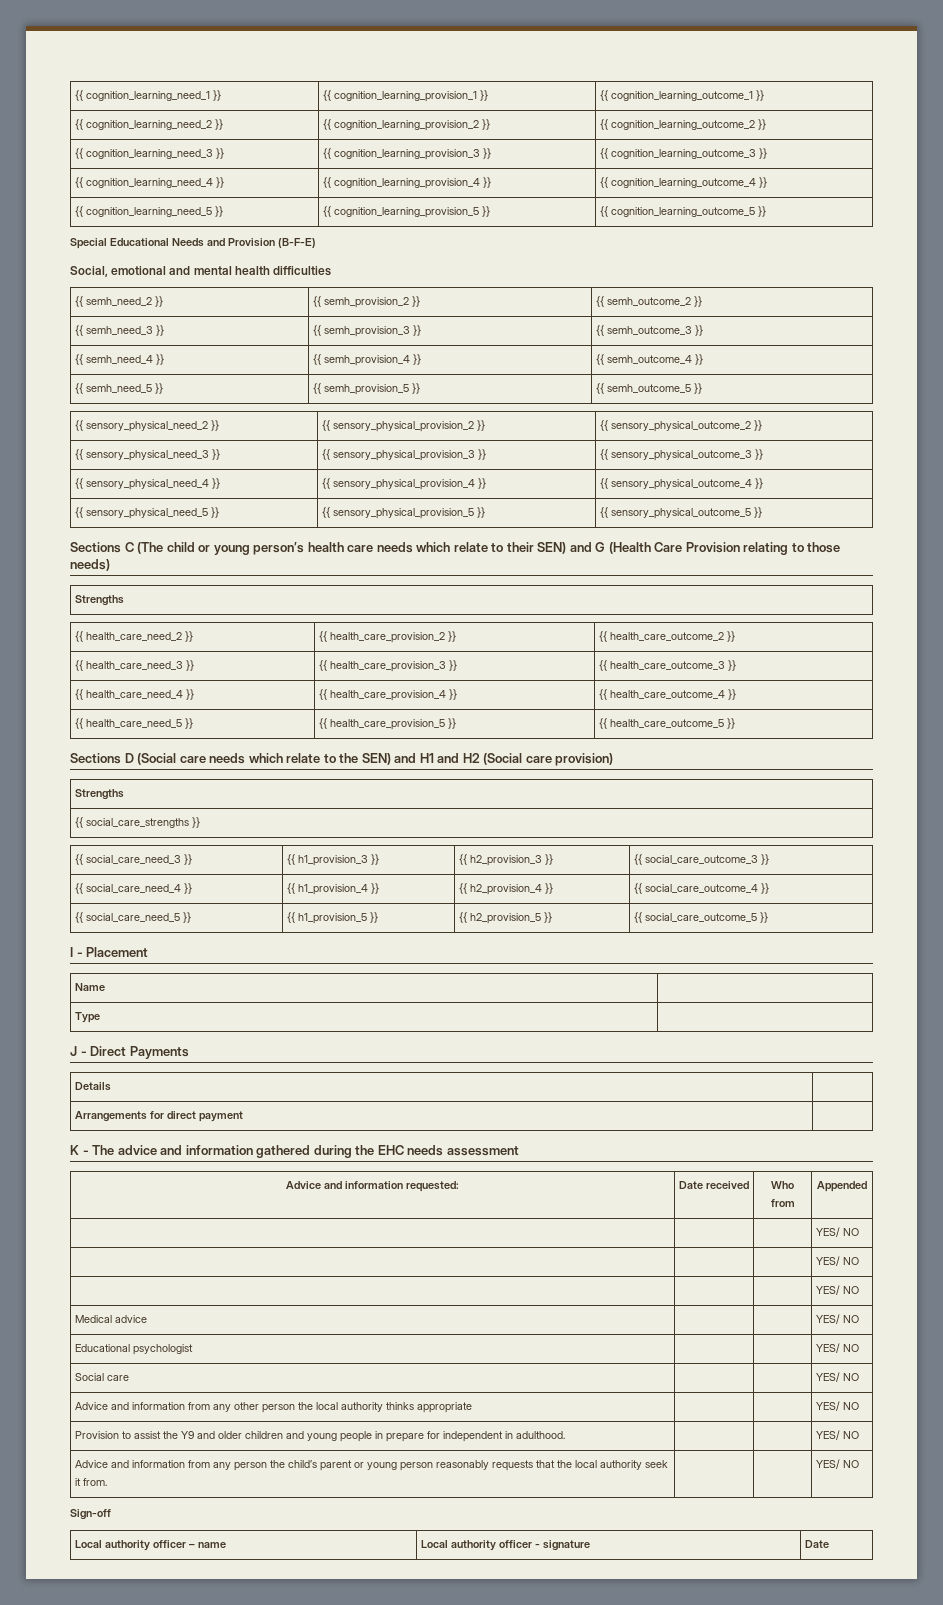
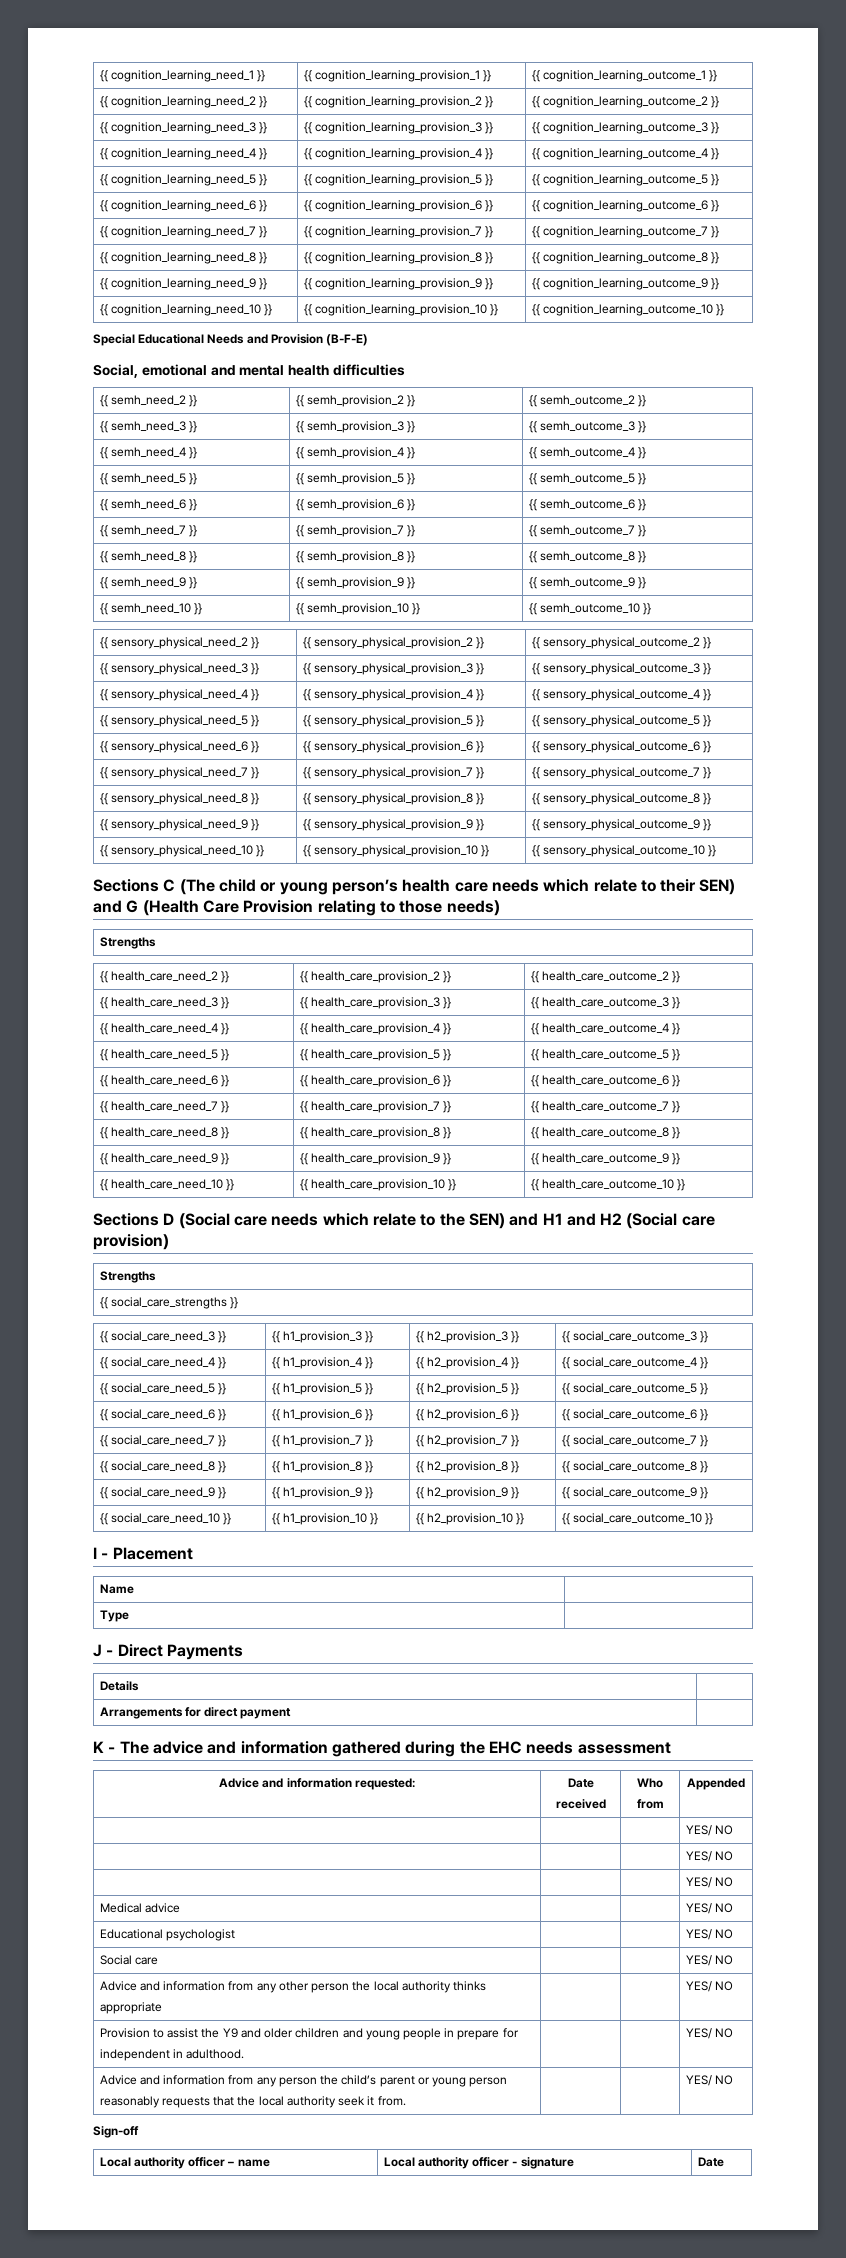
+ {{ cognition_learning_need_6 }} | {{ cognition_learning_provision_6 }} | {{ cognition_learning_outcome_6 }}
+ {{ cognition_learning_need_7 }} | {{ cognition_learning_provision_7 }} | {{ cognition_learning_outcome_7 }}
+ {{ cognition_learning_need_8 }} | {{ cognition_learning_provision_8 }} | {{ cognition_learning_outcome_8 }}
+ {{ cognition_learning_need_9 }} | {{ cognition_learning_provision_9 }} | {{ cognition_learning_outcome_9 }}
+ {{ cognition_learning_need_10 }} | {{ cognition_learning_provision_10 }} | {{ cognition_learning_outcome_10 }}
+ {{ semh_need_6 }} | {{ semh_provision_6 }} | {{ semh_outcome_6 }}
+ {{ semh_need_7 }} | {{ semh_provision_7 }} | {{ semh_outcome_7 }}
+ {{ semh_need_8 }} | {{ semh_provision_8 }} | {{ semh_outcome_8 }}
+ {{ semh_need_9 }} | {{ semh_provision_9 }} | {{ semh_outcome_9 }}
+ {{ semh_need_10 }} | {{ semh_provision_10 }} | {{ semh_outcome_10 }}
+ {{ sensory_physical_need_6 }} | {{ sensory_physical_provision_6 }} | {{ sensory_physical_outcome_6 }}
+ {{ sensory_physical_need_7 }} | {{ sensory_physical_provision_7 }} | {{ sensory_physical_outcome_7 }}
+ {{ sensory_physical_need_8 }} | {{ sensory_physical_provision_8 }} | {{ sensory_physical_outcome_8 }}
+ {{ sensory_physical_need_9 }} | {{ sensory_physical_provision_9 }} | {{ sensory_physical_outcome_9 }}
+ {{ sensory_physical_need_10 }} | {{ sensory_physical_provision_10 }} | {{ sensory_physical_outcome_10 }}
+ {{ health_care_need_6 }} | {{ health_care_provision_6 }} | {{ health_care_outcome_6 }}
+ {{ health_care_need_7 }} | {{ health_care_provision_7 }} | {{ health_care_outcome_7 }}
+ {{ health_care_need_8 }} | {{ health_care_provision_8 }} | {{ health_care_outcome_8 }}
+ {{ health_care_need_9 }} | {{ health_care_provision_9 }} | {{ health_care_outcome_9 }}
+ {{ health_care_need_10 }} | {{ health_care_provision_10 }} | {{ health_care_outcome_10 }}
+ {{ social_care_need_6 }} | {{ h1_provision_6 }} | {{ h2_provision_6 }} | {{ social_care_outcome_6 }}
+ {{ social_care_need_7 }} | {{ h1_provision_7 }} | {{ h2_provision_7 }} | {{ social_care_outcome_7 }}
+ {{ social_care_need_8 }} | {{ h1_provision_8 }} | {{ h2_provision_8 }} | {{ social_care_outcome_8 }}
+ {{ social_care_need_9 }} | {{ h1_provision_9 }} | {{ h2_provision_9 }} | {{ social_care_outcome_9 }}
+ {{ social_care_need_10 }} | {{ h1_provision_10 }} | {{ h2_provision_10 }} | {{ social_care_outcome_10 }}

